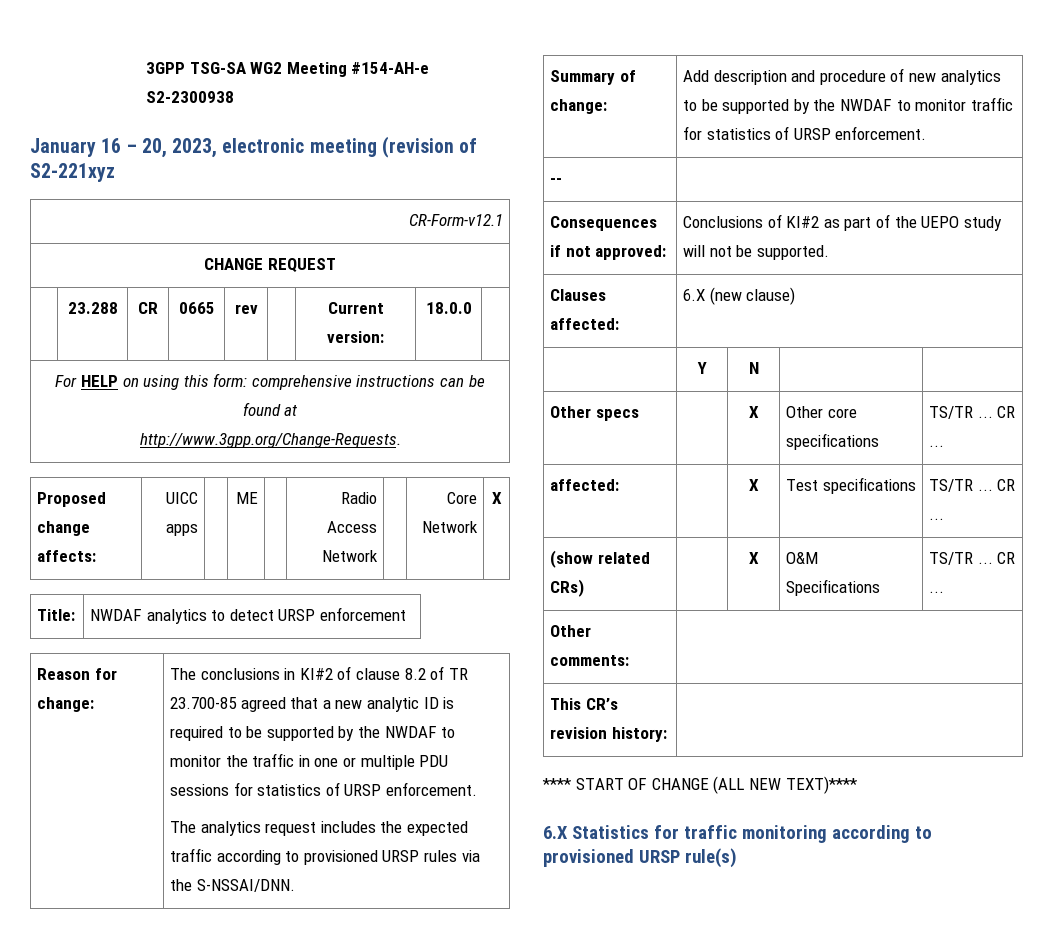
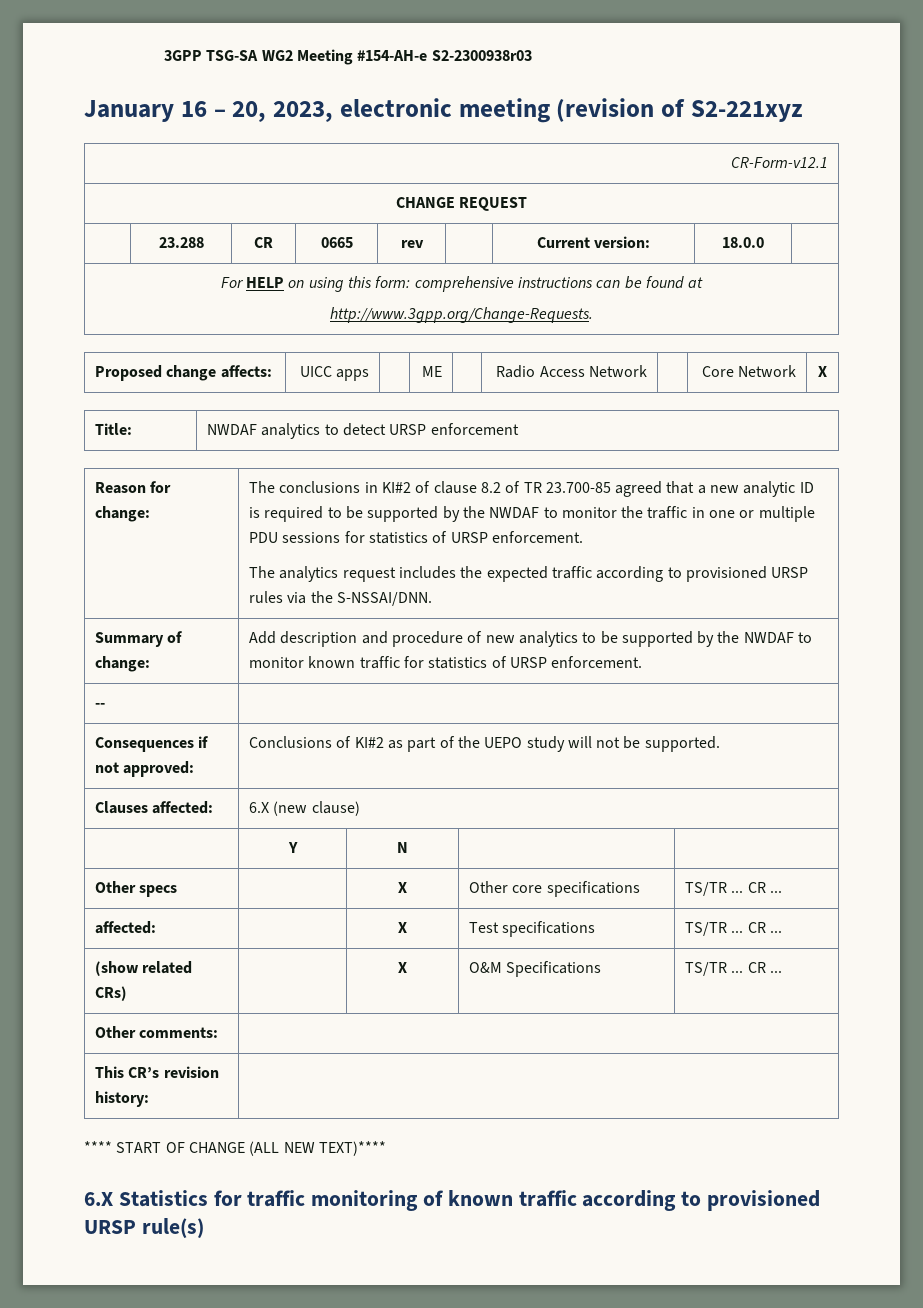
- 3GPP TSG-SA WG2 Meeting #154-AH-e S2-2300938
+ 3GPP TSG-SA WG2 Meeting #154-AH-e S2-2300938r03
- Summary of change: | Add description and procedure of new analytics to be supported by the NWDAF to monitor traffic for statistics of URSP enforcement.
+ Summary of change: | Add description and procedure of new analytics to be supported by the NWDAF to monitor known traffic for statistics of URSP enforcement.
- 6.X Statistics for traffic monitoring according to provisioned URSP rule(s)
+ 6.X Statistics for traffic monitoring of known traffic according to provisioned URSP rule(s)

